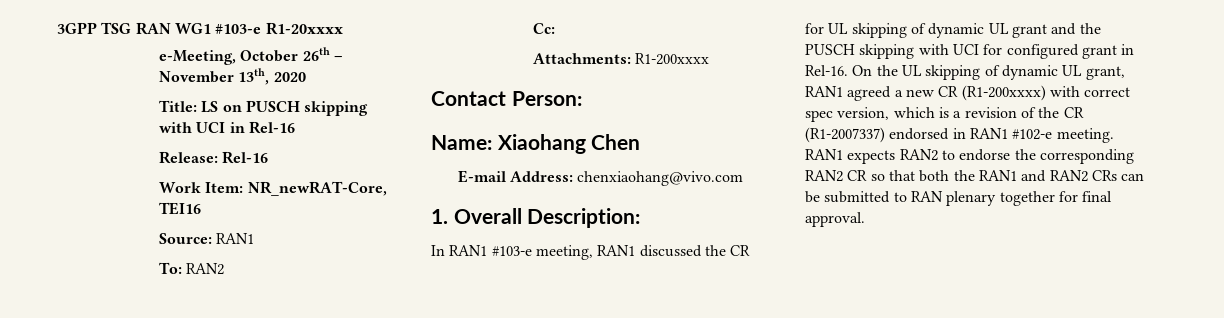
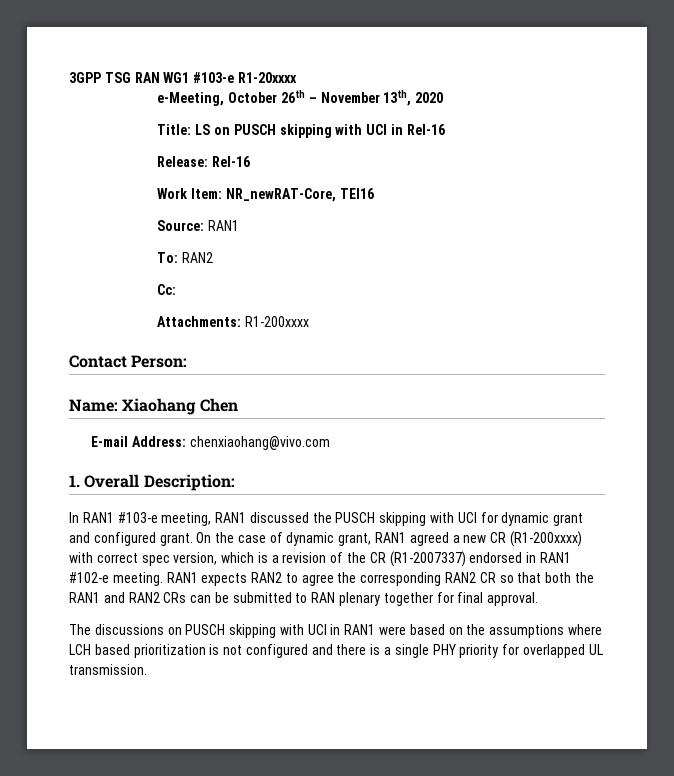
- In RAN1 #103-e meeting, RAN1 discussed the CR for UL skipping of dynamic UL grant and the PUSCH skipping with UCI for configured grant in Rel-16. On the UL skipping of dynamic UL grant, RAN1 agreed a new CR (R1-200xxxx) with correct spec version, which is a revision of the CR (R1-2007337) endorsed in RAN1 #102-e meeting.
+ In RAN1 #103-e meeting, RAN1 discussed the PUSCH skipping with UCI for dynamic grant and configured grant. On the case of dynamic grant, RAN1 agreed a new CR (R1-200xxxx) with correct spec version, which is a revision of the CR (R1-2007337) endorsed in RAN1 #102-e meeting.
- RAN1 expects RAN2 to endorse the corresponding RAN2 CR so that both the RAN1 and RAN2 CRs can be submitted to RAN plenary together for final approval.
+ RAN1 expects RAN2 to agree the corresponding RAN2 CR so that both the RAN1 and RAN2 CRs can be submitted to RAN plenary together for final approval.
+ The discussions on PUSCH skipping with UCI in RAN1 were based on the assumptions where LCH based prioritization is not configured and there is a single PHY priority for overlapped UL transmission.

